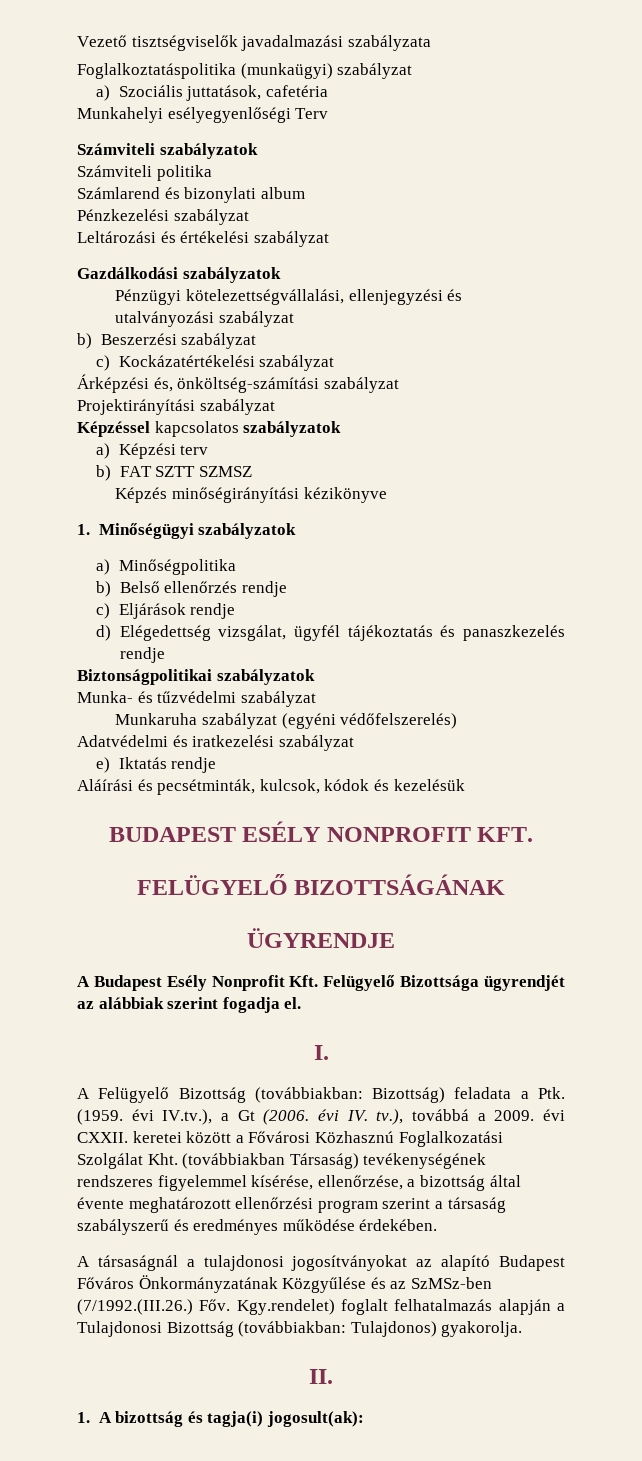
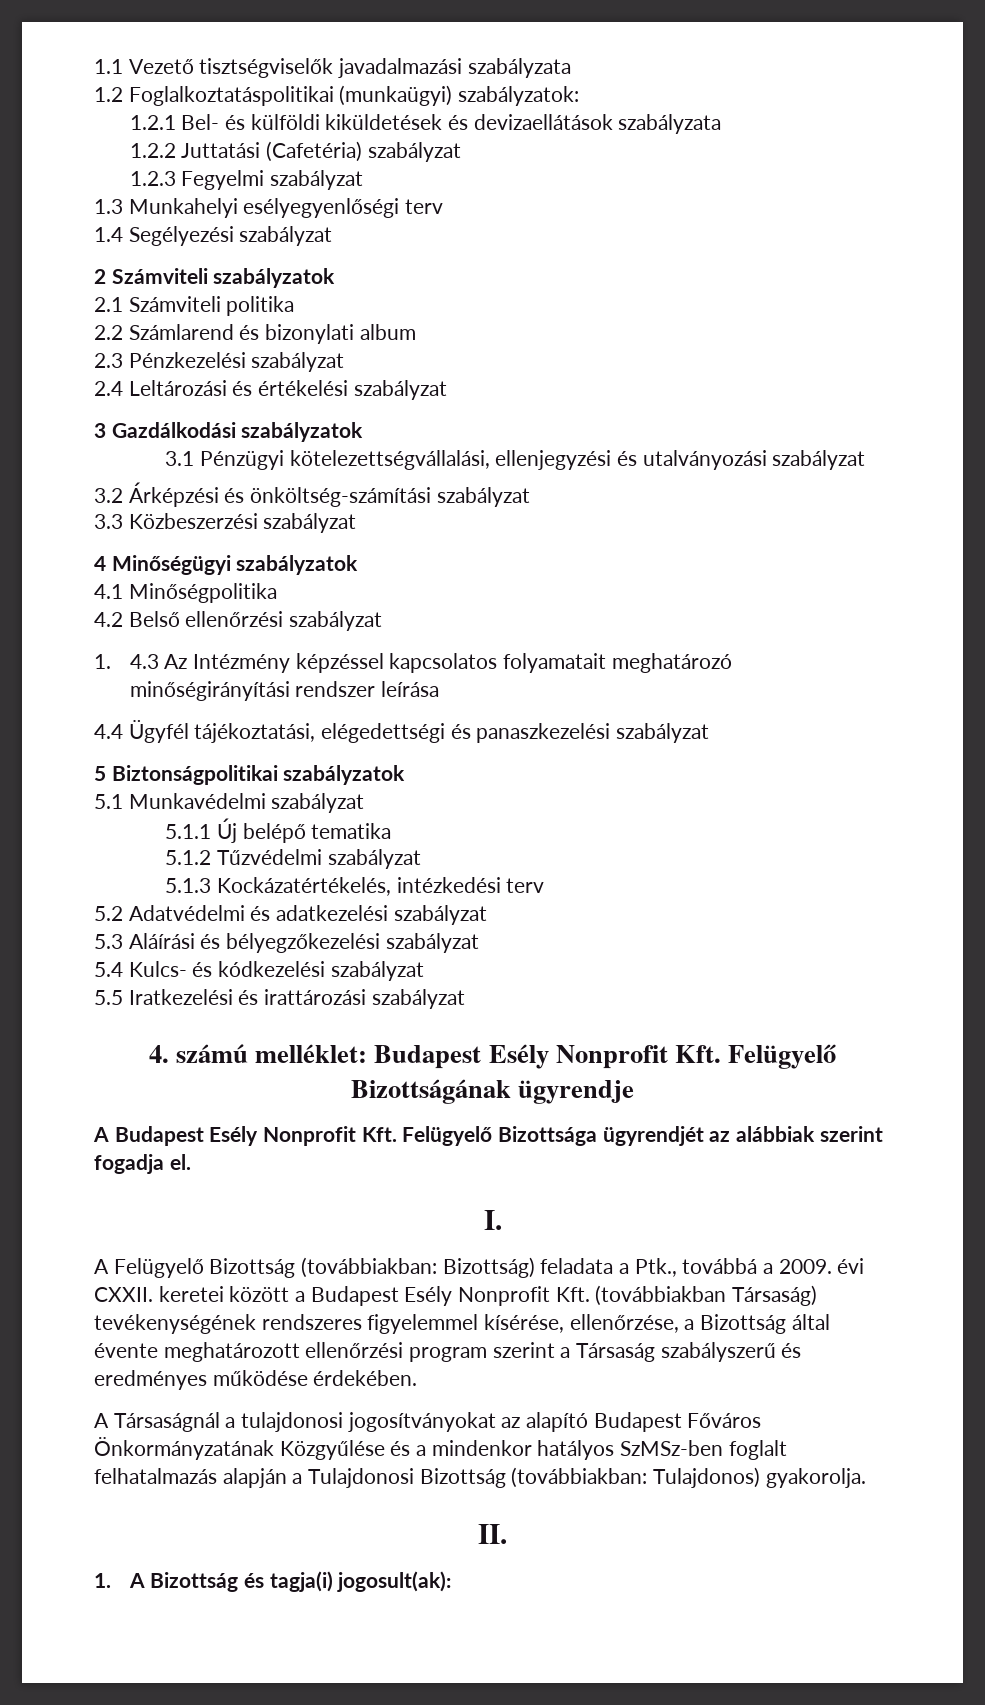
- Vezető tisztségviselők javadalmazási szabályzata
+ 1.1 Vezető tisztségviselők javadalmazási szabályzata
- Foglalkoztatáspolitika (munkaügyi) szabályzat
- a) Szociális juttatások, cafetéria
- Munkahelyi esélyegyenlőségi Terv
- Számviteli szabályzatok
+ 1.2 Foglalkoztatáspolitikai (munkaügyi) szabályzatok:
+ 1.2.1 Bel- és külföldi kiküldetések és devizaellátások szabályzata
+ 1.2.2 Juttatási (Cafetéria) szabályzat
+ 1.2.3 Fegyelmi szabályzat
+ 1.3 Munkahelyi esélyegyenlőségi terv
+ 1.4 Segélyezési szabályzat
+ 2 Számviteli szabályzatok
- Számviteli politika
+ 2.1 Számviteli politika
- Számlarend és bizonylati album
+ 2.2 Számlarend és bizonylati album
- Pénzkezelési szabályzat
+ 2.3 Pénzkezelési szabályzat
- Leltározási és értékelési szabályzat
+ 2.4 Leltározási és értékelési szabályzat
- Gazdálkodási szabályzatok
+ 3 Gazdálkodási szabályzatok
- Pénzügyi kötelezettségvállalási, ellenjegyzési és utalványozási szabályzat
+ 3.1 Pénzügyi kötelezettségvállalási, ellenjegyzési és utalványozási szabályzat
- b) Beszerzési szabályzat
- c) Kockázatértékelési szabályzat
- Árképzési és, önköltség-számítási szabályzat
- Projektirányítási szabályzat
- Képzéssel kapcsolatos szabályzatok
- a) Képzési terv
- b) FAT SZTT SZMSZ
- Képzés minőségirányítási kézikönyve
- 1. Minőségügyi szabályzatok
- a) Minőségpolitika
- b) Belső ellenőrzés rendje
- c) Eljárások rendje
- d) Elégedettség vizsgálat, ügyfél tájékoztatás és panaszkezelés rendje
- Biztonságpolitikai szabályzatok
- Munka- és tűzvédelmi szabályzat
- Munkaruha szabályzat (egyéni védőfelszerelés)
- Adatvédelmi és iratkezelési szabályzat
- e) Iktatás rendje
- Aláírási és pecsétminták, kulcsok, kódok és kezelésük
- BUDAPEST ESÉLY NONPROFIT KFT.
- FELÜGYELŐ BIZOTTSÁGÁNAK
- ÜGYRENDJE
+ 3.2 Árképzési és önköltség-számítási szabályzat
+ 3.3 Közbeszerzési szabályzat
+ 4 Minőségügyi szabályzatok
+ 4.1 Minőségpolitika
+ 4.2 Belső ellenőrzési szabályzat
+ 1. 4.3 Az Intézmény képzéssel kapcsolatos folyamatait meghatározó minőségirányítási rendszer leírása
+ 4.4 Ügyfél tájékoztatási, elégedettségi és panaszkezelési szabályzat
+ 5 Biztonságpolitikai szabályzatok
+ 5.1 Munkavédelmi szabályzat
+ 5.1.1 Új belépő tematika
+ 5.1.2 Tűzvédelmi szabályzat
+ 5.1.3 Kockázatértékelés, intézkedési terv
+ 5.2 Adatvédelmi és adatkezelési szabályzat
+ 5.3 Aláírási és bélyegzőkezelési szabályzat
+ 5.4 Kulcs- és kódkezelési szabályzat
+ 5.5 Iratkezelési és irattározási szabályzat
+ 4. számú melléklet: Budapest Esély Nonprofit Kft. Felügyelő Bizottságának ügyrendje
- A Felügyelő Bizottság (továbbiakban: Bizottság) feladata a Ptk. (1959. évi IV.tv.), a Gt (2006. évi IV. tv.), továbbá a 2009. évi CXXII. keretei között a Fővárosi Közhasznú Foglalkozatási Szolgálat Kht. (továbbiakban Társaság) tevékenységének rendszeres figyelemmel kísérése, ellenőrzése, a bizottság által évente meghatározott ellenőrzési program szerint a társaság szabályszerű és eredményes működése érdekében.
+ A Felügyelő Bizottság (továbbiakban: Bizottság) feladata a Ptk., továbbá a 2009. évi CXXII. keretei között a Budapest Esély Nonprofit Kft. (továbbiakban Társaság) tevékenységének rendszeres figyelemmel kísérése, ellenőrzése, a Bizottság által évente meghatározott ellenőrzési program szerint a Társaság szabályszerű és eredményes működése érdekében.
- A társaságnál a tulajdonosi jogosítványokat az alapító Budapest Főváros Önkormányzatának Közgyűlése és az SzMSz-ben (7/1992.(III.26.) Főv. Kgy.rendelet) foglalt felhatalmazás alapján a Tulajdonosi Bizottság (továbbiakban: Tulajdonos) gyakorolja.
+ A Társaságnál a tulajdonosi jogosítványokat az alapító Budapest Főváros Önkormányzatának Közgyűlése és a mindenkor hatályos SzMSz-ben foglalt felhatalmazás alapján a Tulajdonosi Bizottság (továbbiakban: Tulajdonos) gyakorolja.
- 1. A bizottság és tagja(i) jogosult(ak):
+ 1. A Bizottság és tagja(i) jogosult(ak):

